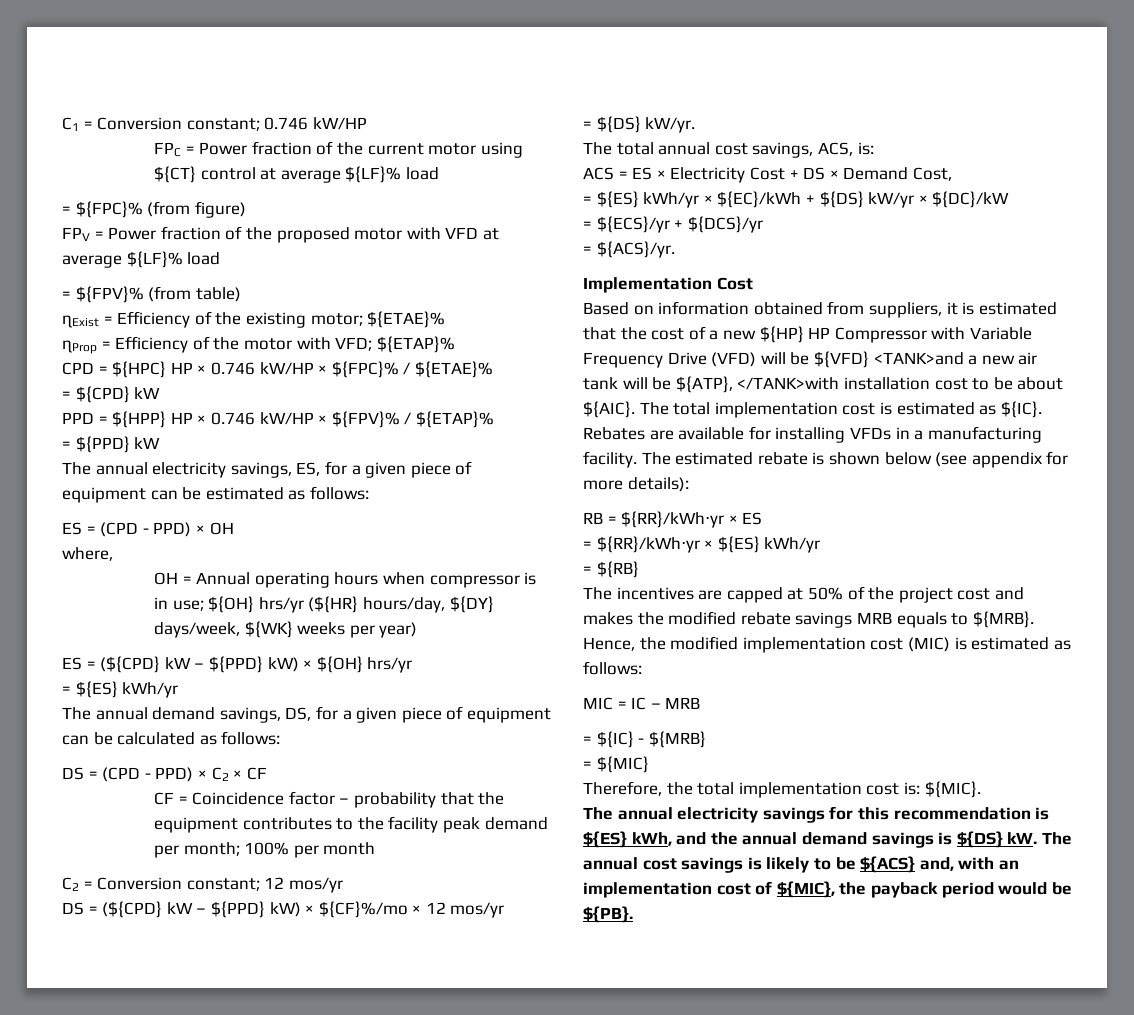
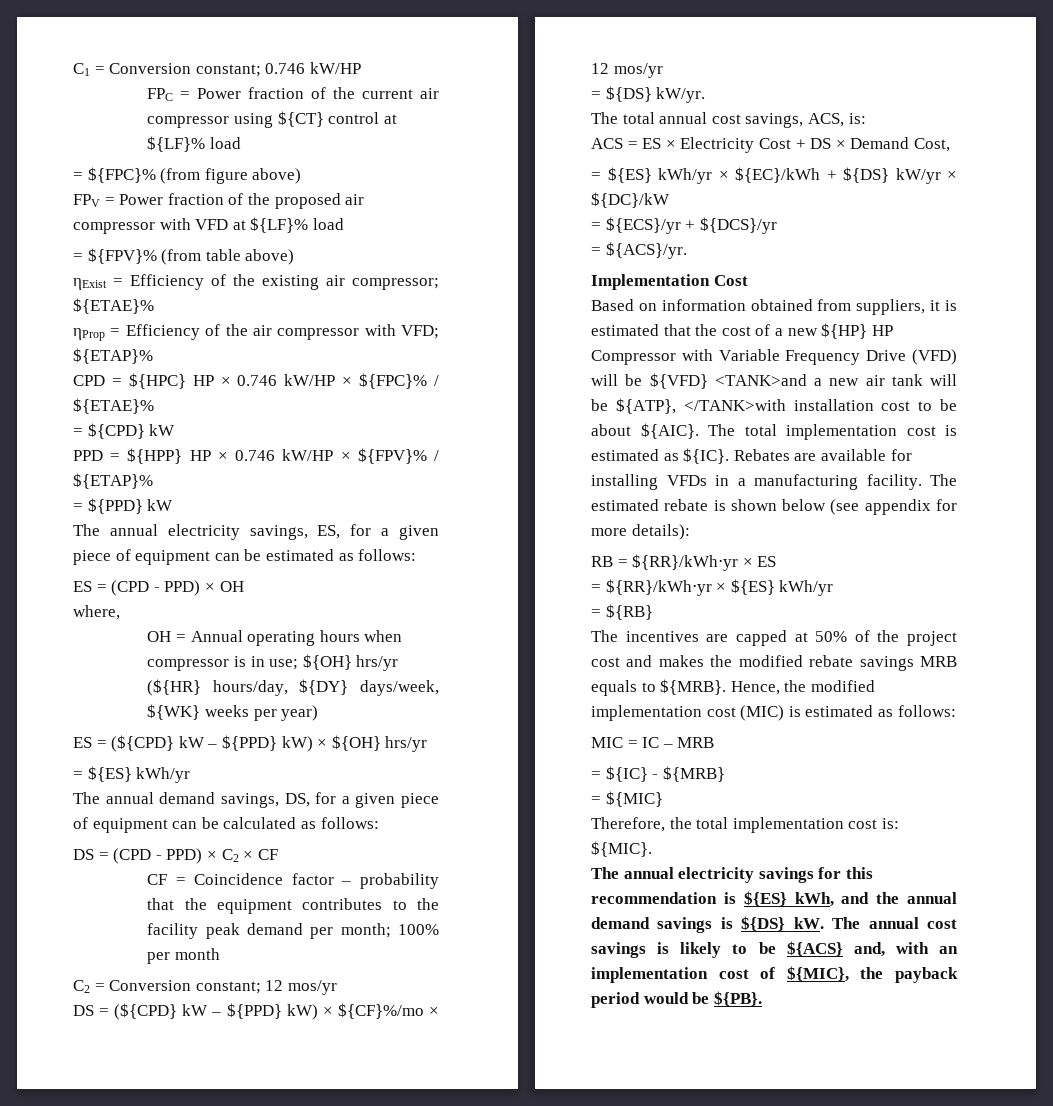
- FPC = Power fraction of the current motor using ${CT} control at average ${LF}% load
+ FPC = Power fraction of the current air compressor using ${CT} control at ${LF}% load
- = ${FPC}% (from figure)
+ = ${FPC}% (from figure above)
- FPV = Power fraction of the proposed motor with VFD at average ${LF}% load
+ FPV = Power fraction of the proposed air compressor with VFD at ${LF}% load
- = ${FPV}% (from table)
+ = ${FPV}% (from table above)
- ηExist = Efficiency of the existing motor; ${ETAE}%
+ ηExist = Efficiency of the existing air compressor; ${ETAE}%
- ηProp = Efficiency of the motor with VFD; ${ETAP}%
+ ηProp = Efficiency of the air compressor with VFD; ${ETAP}%

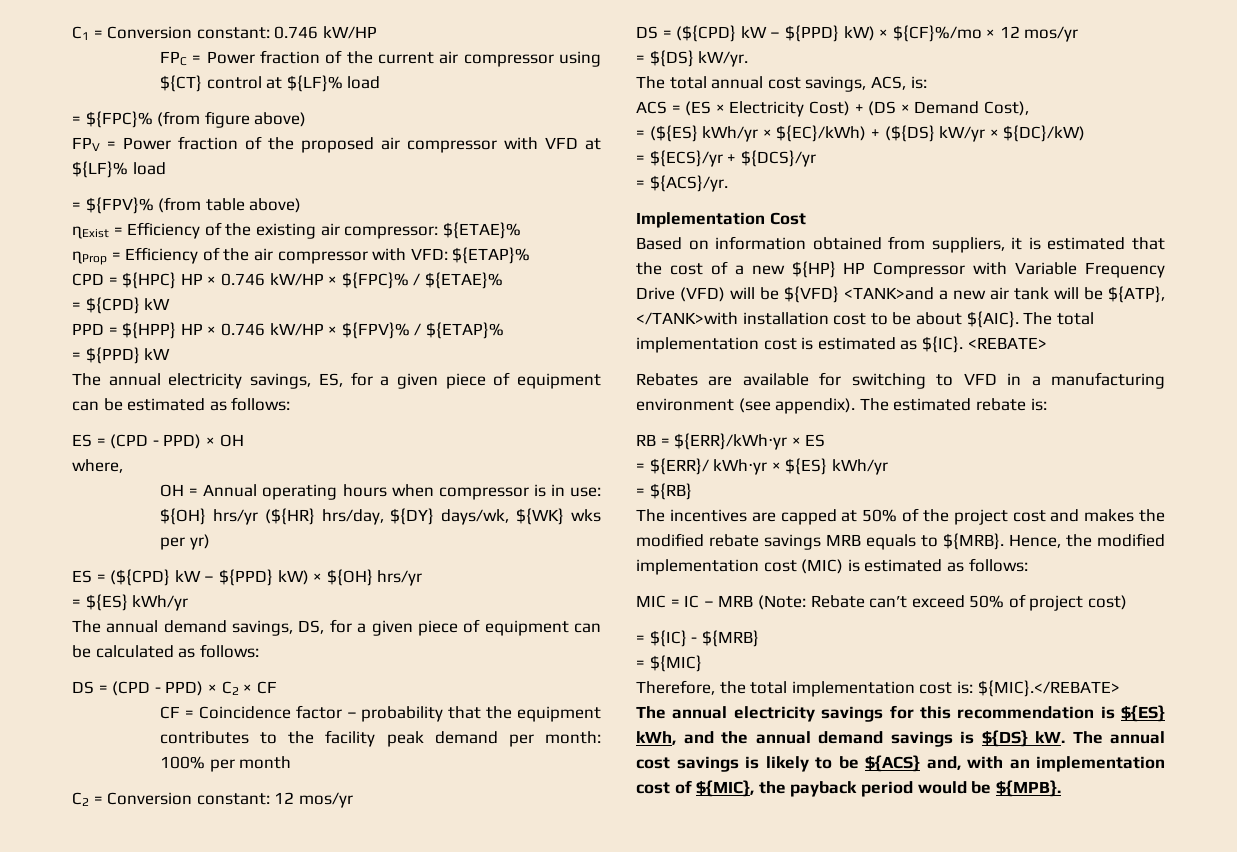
- C1 = Conversion constant; 0.746 kW/HP
+ C1 = Conversion constant: 0.746 kW/HP
- ηExist = Efficiency of the existing air compressor; ${ETAE}%
+ ηExist = Efficiency of the existing air compressor: ${ETAE}%
- ηProp = Efficiency of the air compressor with VFD; ${ETAP}%
+ ηProp = Efficiency of the air compressor with VFD: ${ETAP}%
- OH = Annual operating hours when compressor is in use; ${OH} hrs/yr (${HR} hours/day, ${DY} days/week, ${WK} weeks per year)
+ OH = Annual operating hours when compressor is in use: ${OH} hrs/yr (${HR} hrs/day, ${DY} days/wk, ${WK} wks per yr)
- CF = Coincidence factor – probability that the equipment contributes to the facility peak demand per month; 100% per month
+ CF = Coincidence factor – probability that the equipment contributes to the facility peak demand per month: 100% per month
- C2 = Conversion constant; 12 mos/yr
+ C2 = Conversion constant: 12 mos/yr
- ACS = ES × Electricity Cost + DS × Demand Cost,
- = ${ES} kWh/yr × ${EC}/kWh + ${DS} kW/yr × ${DC}/kW
+ ACS = (ES × Electricity Cost) + (DS × Demand Cost),
+ = (${ES} kWh/yr × ${EC}/kWh) + (${DS} kW/yr × ${DC}/kW)
- The total implementation cost is estimated as ${IC}. Rebates are available for installing VFDs in a manufacturing facility. The estimated rebate is shown below (see appendix for more details):
+ The total implementation cost is estimated as ${IC}. <REBATE>
+ Rebates are available for switching to VFD in a manufacturing environment (see appendix). The estimated rebate is:
- RB = ${RR}/kWh⋅yr × ES
+ RB = ${ERR}/kWh⋅yr × ES
- = ${RR}/kWh⋅yr × ${ES} kWh/yr
+ = ${ERR}/ kWh⋅yr × ${ES} kWh/yr
- MIC = IC – MRB
+ MIC = IC – MRB (Note: Rebate can’t exceed 50% of project cost)
- Therefore, the total implementation cost is: ${MIC}.
+ Therefore, the total implementation cost is: ${MIC}.</REBATE>
- The annual cost savings is likely to be ${ACS} and, with an implementation cost of ${MIC}, the payback period would be ${PB}.
+ The annual cost savings is likely to be ${ACS} and, with an implementation cost of ${MIC}, the payback period would be ${MPB}.

